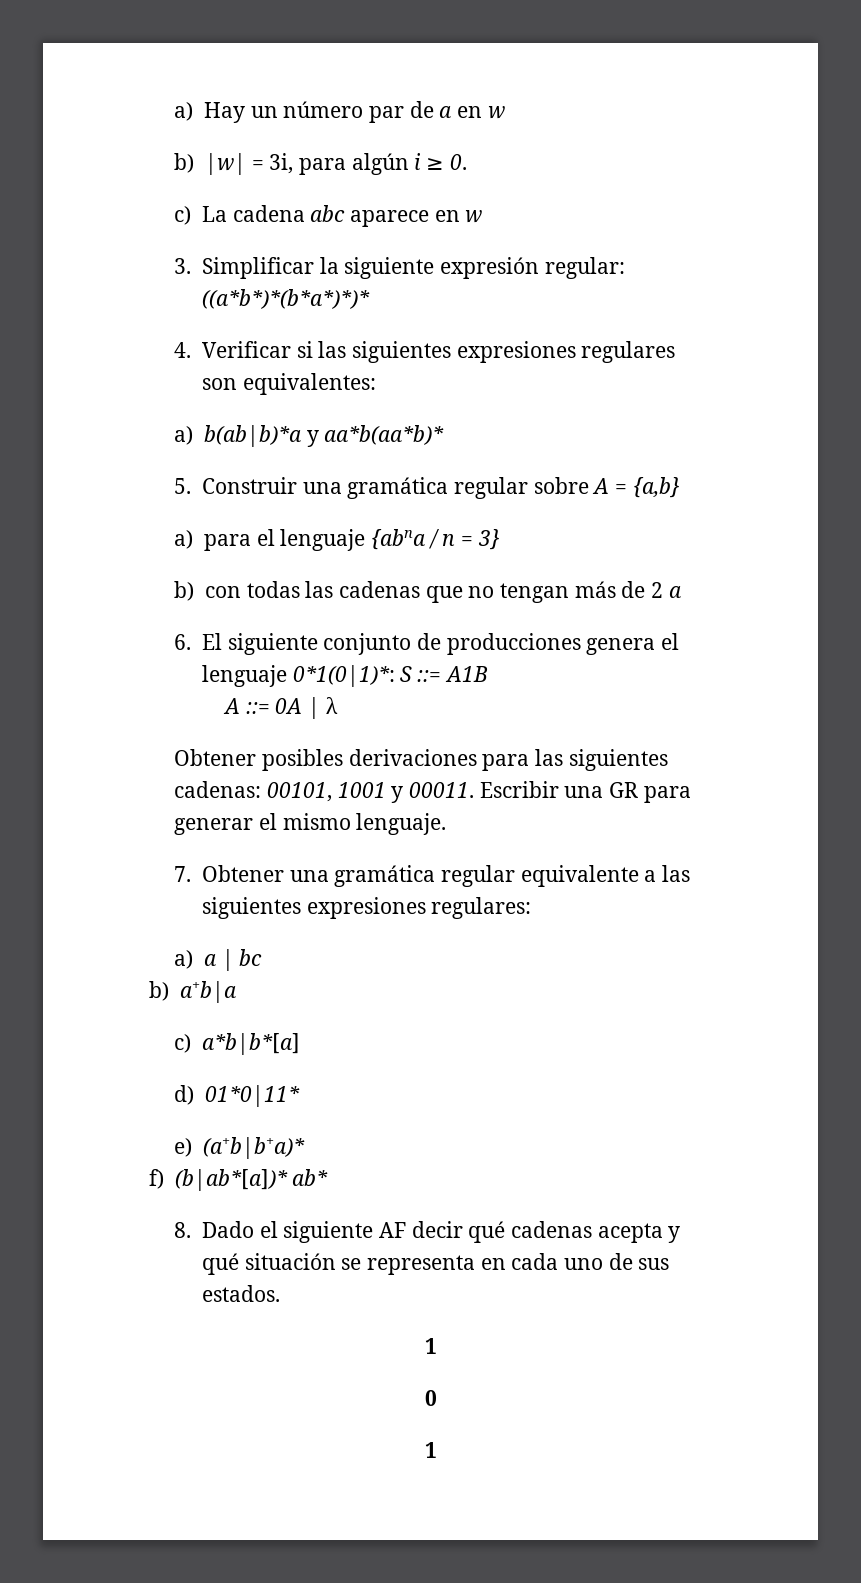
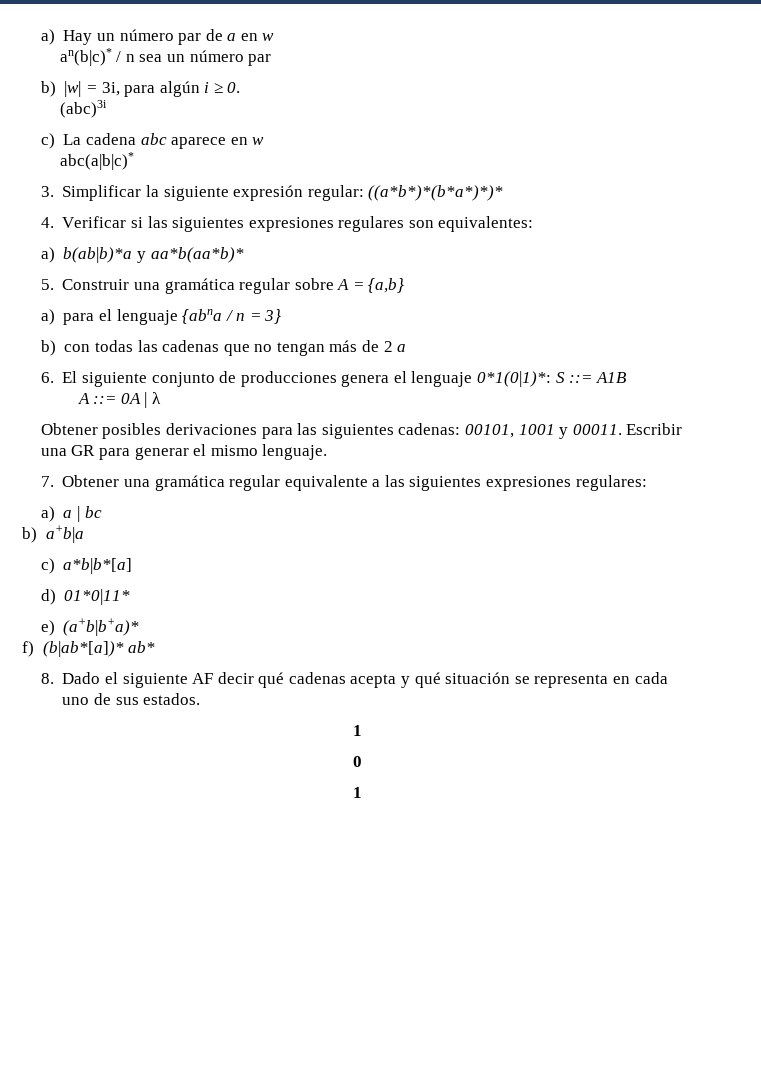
+ an(b|c)* / n sea un número par
+ (abc)3i
+ abc(a|b|c)*

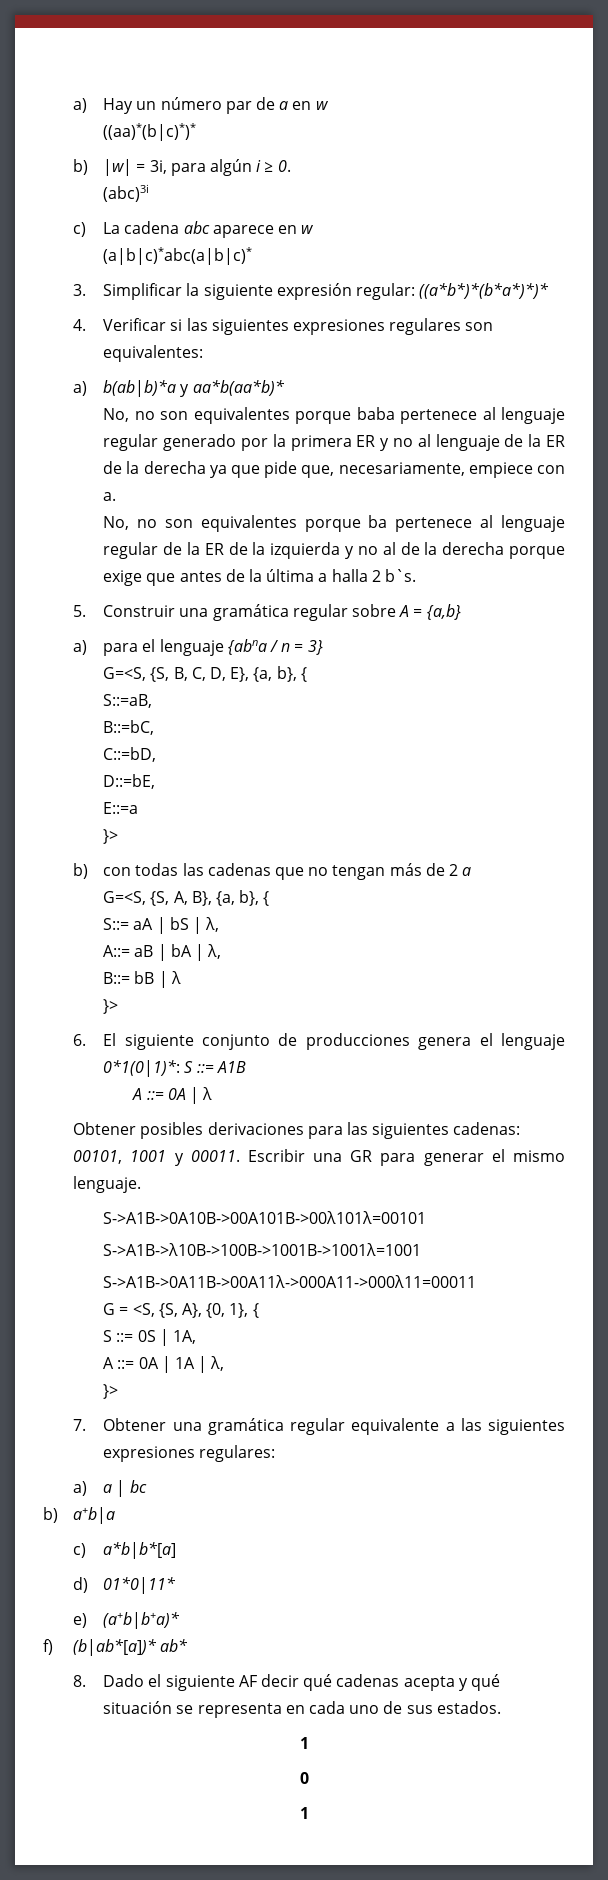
- an(b|c)* / n sea un número par
+ ((aa)*(b|c)*)*
- abc(a|b|c)*
+ (a|b|c)*abc(a|b|c)*
+ No, no son equivalentes porque baba pertenece al lenguaje regular generado por la primera ER y no al lenguaje de la ER de la derecha ya que pide que, necesariamente, empiece con a.
+ No, no son equivalentes porque ba pertenece al lenguaje regular de la ER de la izquierda y no al de la derecha porque exige que antes de la última a halla 2 b`s.
+ G=<S, {S, B, C, D, E}, {a, b}, {
+ S::=aB,
+ B::=bC,
+ C::=bD,
+ D::=bE,
+ E::=a
+ }>
+ G=<S, {S, A, B}, {a, b}, {
+ S::= aA | bS | λ,
+ A::= aB | bA | λ,
+ B::= bB | λ
+ }>
+ S->A1B->0A10B->00A101B->00λ101λ=00101
+ S->A1B->λ10B->100B->1001B->1001λ=1001
+ S->A1B->0A11B->00A11λ->000A11->000λ11=00011
+ G = <S, {S, A}, {0, 1}, {
+ S ::= 0S | 1A,
+ A ::= 0A | 1A | λ,
+ }>

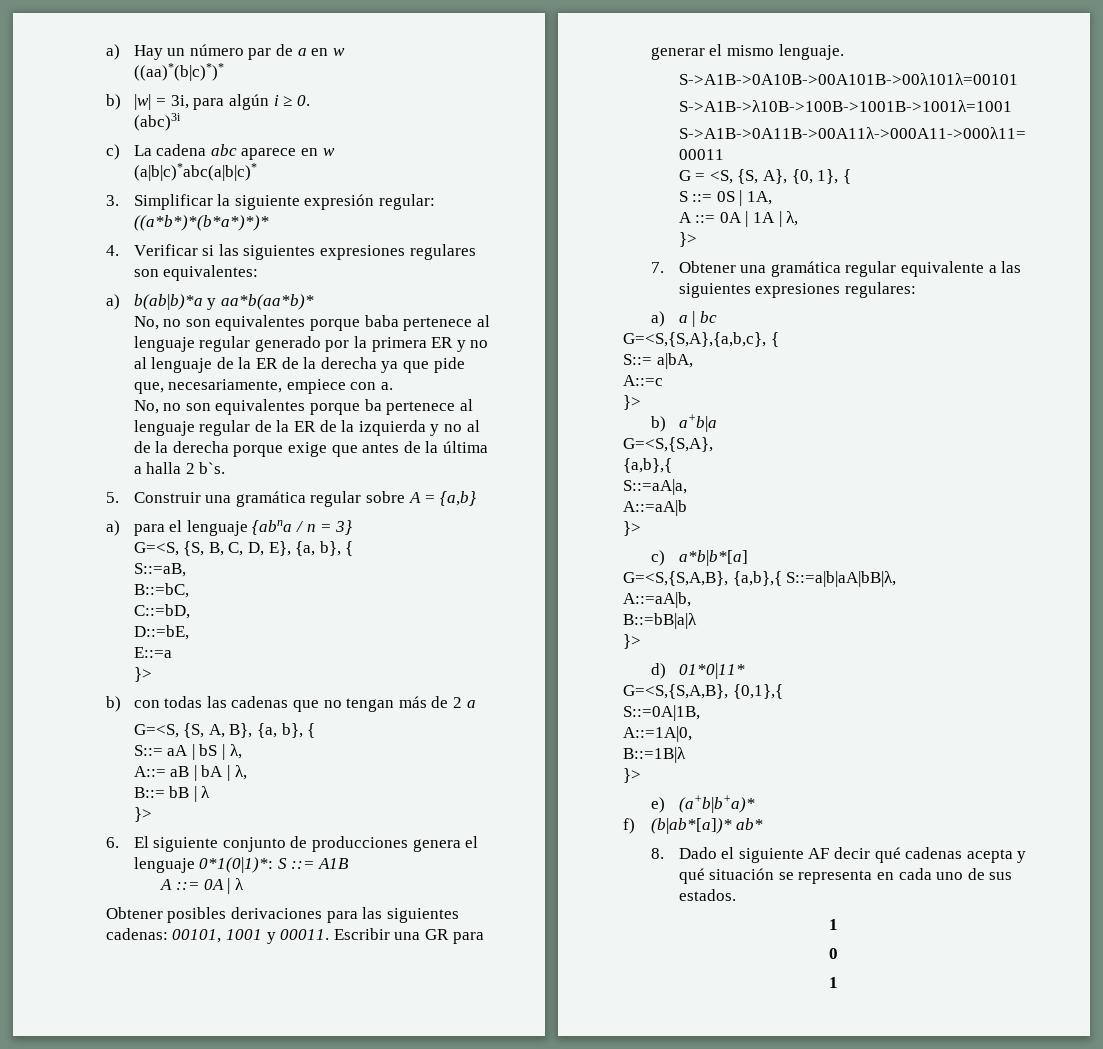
+ G=<S,{S,A},{a,b,c}, {
+ S::= a|bA,
+ A::=c
+ }>
  b) a+b|a
+ G=<S,{S,A},
+ {a,b},{
+ S::=aA|a,
+ A::=aA|b
+ }>
  c) a*b|b*[a]
+ G=<S,{S,A,B}, {a,b},{ S::=a|b|aA|bB|λ,
+ A::=aA|b,
+ B::=bB|a|λ
+ }>
  d) 01*0|11*
+ G=<S,{S,A,B}, {0,1},{
+ S::=0A|1B,
+ A::=1A|0,
+ B::=1B|λ
+ }>

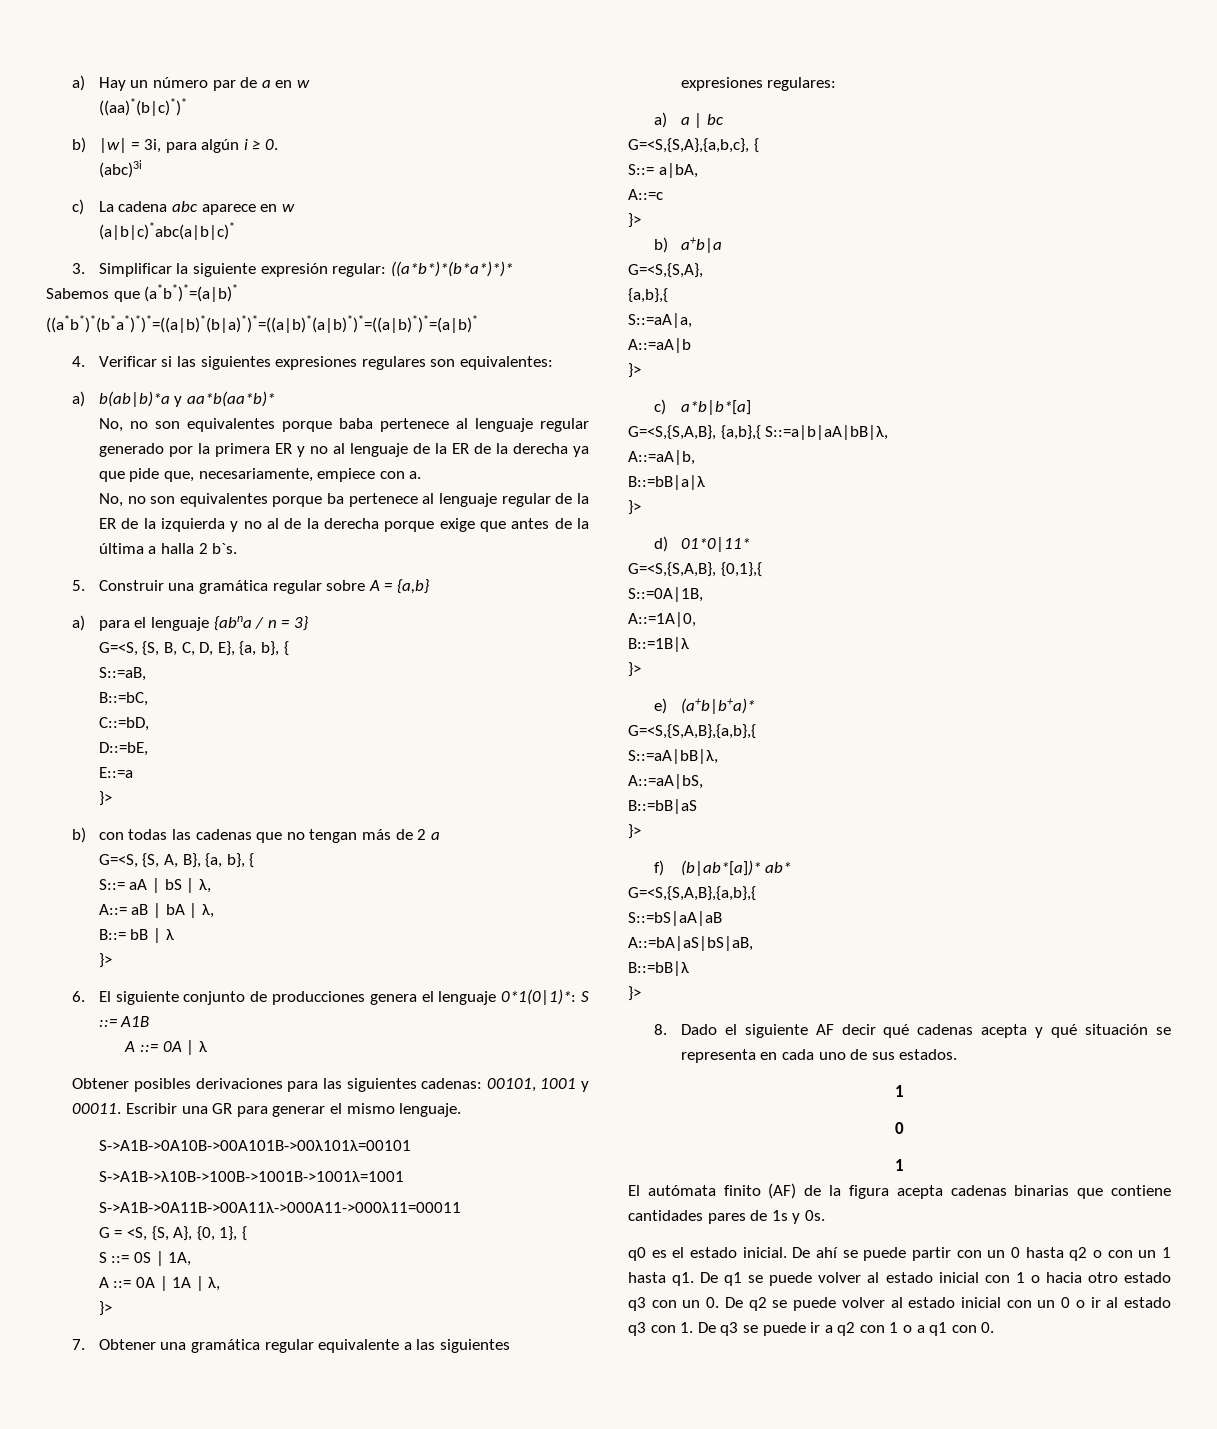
+ Sabemos que (a*b*)*=(a|b)*
+ ((a*b*)*(b*a*)*)*=((a|b)*(b|a)*)*=((a|b)*(a|b)*)*=((a|b)*)*=(a|b)*
  e) (a+b|b+a)*
+ G=<S,{S,A,B},{a,b},{
+ S::=aA|bB|λ,
+ A::=aA|bS,
+ B::=bB|aS
+ }>
  f) (b|ab*[a])* ab*
+ G=<S,{S,A,B},{a,b},{
+ S::=bS|aA|aB
+ A::=bA|aS|bS|aB,
+ B::=bB|λ
+ }>
+ El autómata finito (AF) de la figura acepta cadenas binarias que contiene cantidades pares de 1s y 0s.
+ q0 es el estado inicial. De ahí se puede partir con un 0 hasta q2 o con un 1 hasta q1. De q1 se puede volver al estado inicial con 1 o hacia otro estado q3 con un 0. De q2 se puede volver al estado inicial con un 0 o ir al estado q3 con 1. De q3 se puede ir a q2 con 1 o a q1 con 0.

